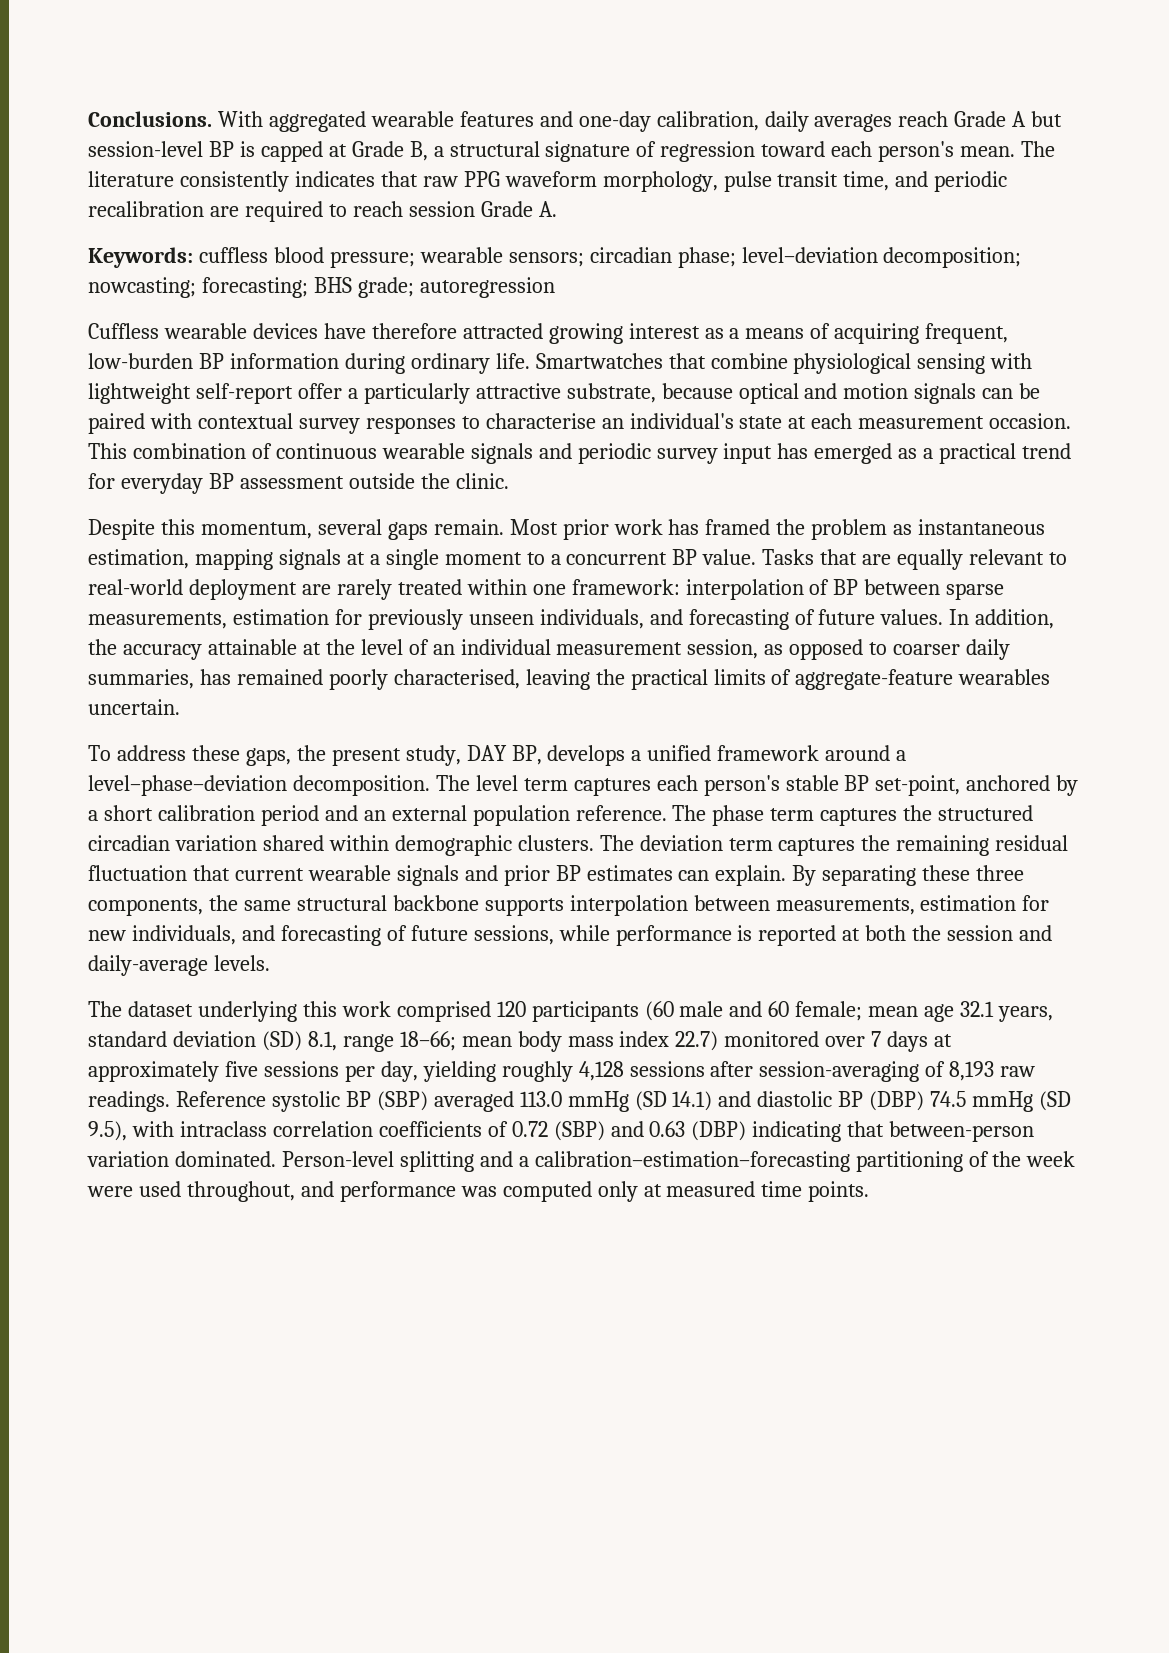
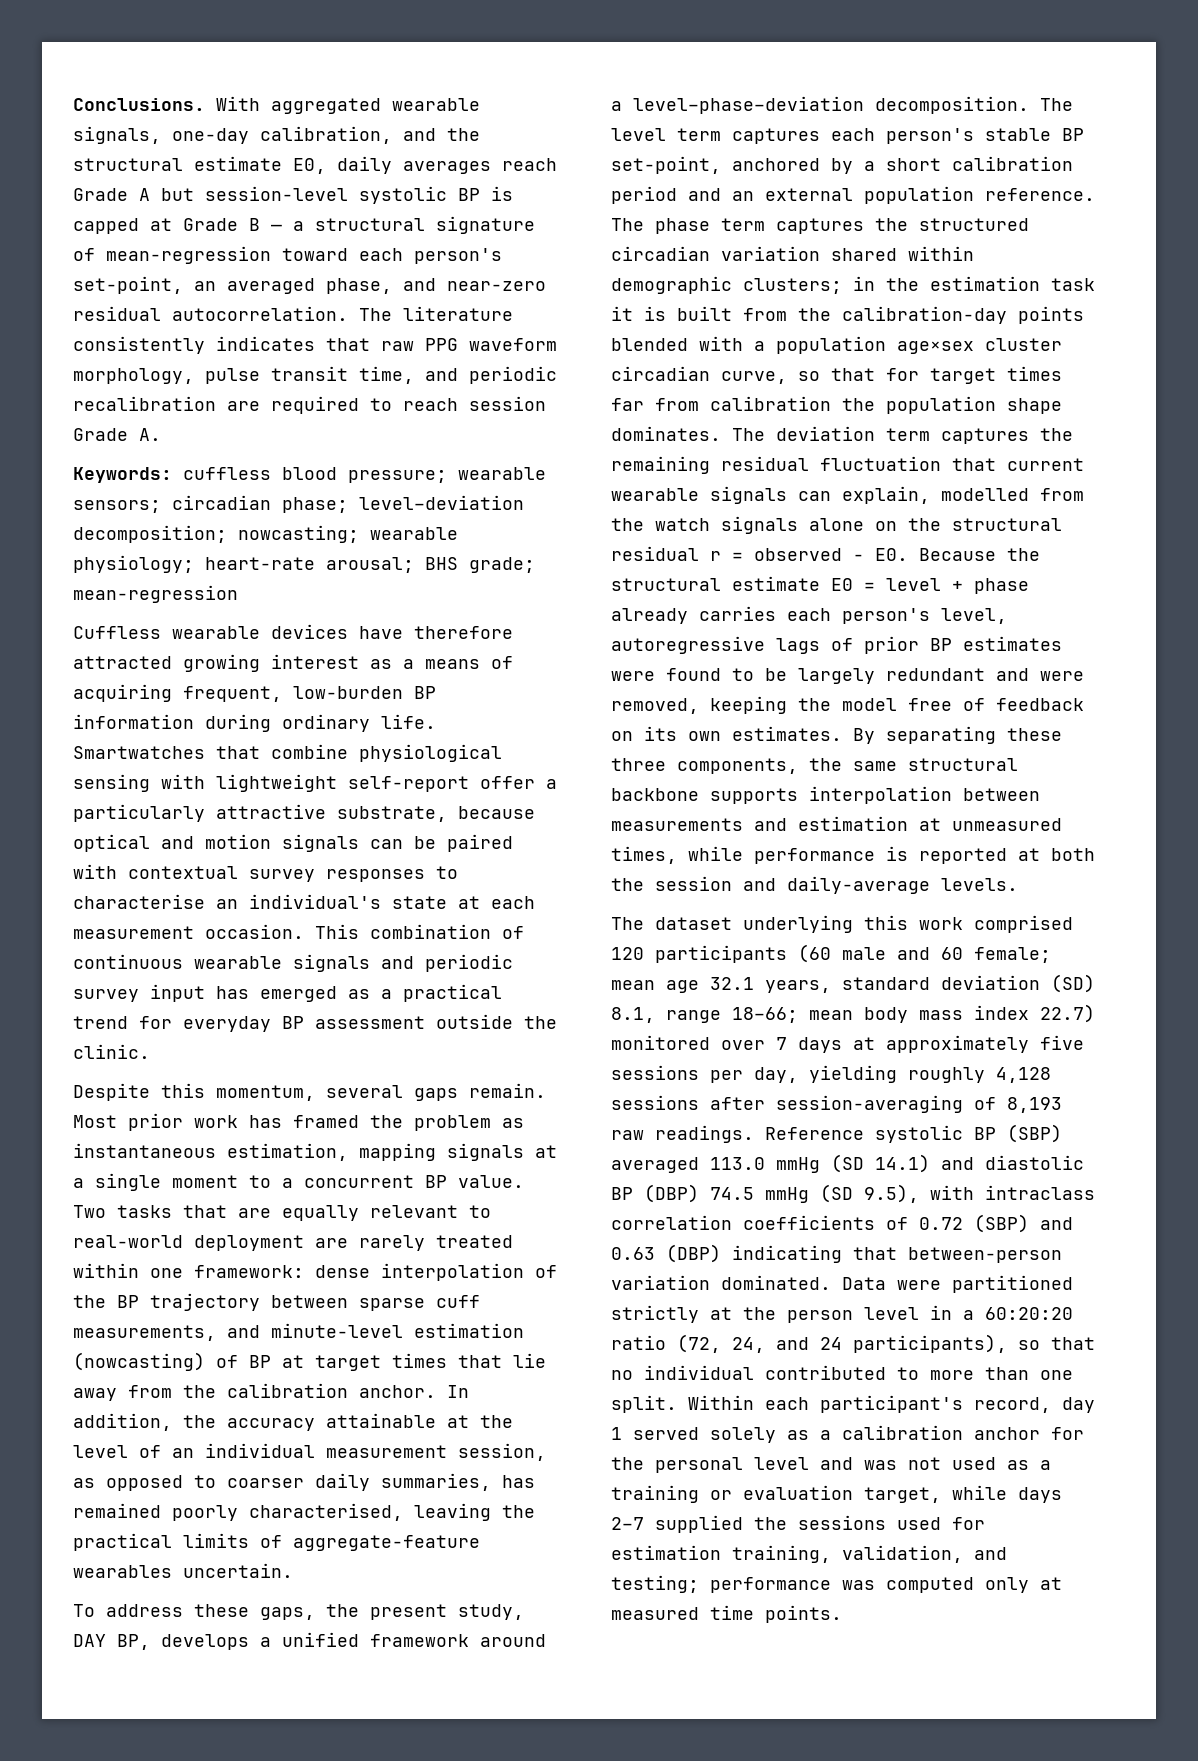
- With aggregated wearable features and one-day calibration, daily averages reach Grade A but session-level BP is capped at Grade B, a structural signature of regression toward each person's mean.
+ With aggregated wearable signals, one-day calibration, and the structural estimate E0, daily averages reach Grade A but session-level systolic BP is capped at Grade B — a structural signature of mean-regression toward each person's set-point, an averaged phase, and near-zero residual autocorrelation.
- Keywords: cuffless blood pressure; wearable sensors; circadian phase; level–deviation decomposition; nowcasting; forecasting; BHS grade; autoregression
+ Keywords: cuffless blood pressure; wearable sensors; circadian phase; level–deviation decomposition; nowcasting; wearable physiology; heart-rate arousal; BHS grade; mean-regression
- Tasks that are equally relevant to real-world deployment are rarely treated within one framework: interpolation of BP between sparse measurements, estimation for previously unseen individuals, and forecasting of future values.
+ Two tasks that are equally relevant to real-world deployment are rarely treated within one framework: dense interpolation of the BP trajectory between sparse cuff measurements, and minute-level estimation (nowcasting) of BP at target times that lie away from the calibration anchor.
- The phase term captures the structured circadian variation shared within demographic clusters.
+ The phase term captures the structured circadian variation shared within demographic clusters; in the estimation task it is built from the calibration-day points blended with a population age×sex cluster circadian curve, so that for target times far from calibration the population shape dominates.
- The deviation term captures the remaining residual fluctuation that current wearable signals and prior BP estimates can explain.
+ The deviation term captures the remaining residual fluctuation that current wearable signals can explain, modelled from the watch signals alone on the structural residual r = observed − E0. Because the structural estimate E0 = level + phase already carries each person's level, autoregressive lags of prior BP estimates were found to be largely redundant and were removed, keeping the model free of feedback on its own estimates.
- By separating these three components, the same structural backbone supports interpolation between measurements, estimation for new individuals, and forecasting of future sessions, while performance is reported at both the session and daily-average levels.
+ By separating these three components, the same structural backbone supports interpolation between measurements and estimation at unmeasured times, while performance is reported at both the session and daily-average levels.
- Person-level splitting and a calibration–estimation–forecasting partitioning of the week were used throughout, and performance was computed only at measured time points.
+ Data were partitioned strictly at the person level in a 60:20:20 ratio (72, 24, and 24 participants), so that no individual contributed to more than one split. Within each participant's record, day 1 served solely as a calibration anchor for the personal level and was not used as a training or evaluation target, while days 2–7 supplied the sessions used for estimation training, validation, and testing; performance was computed only at measured time points.

